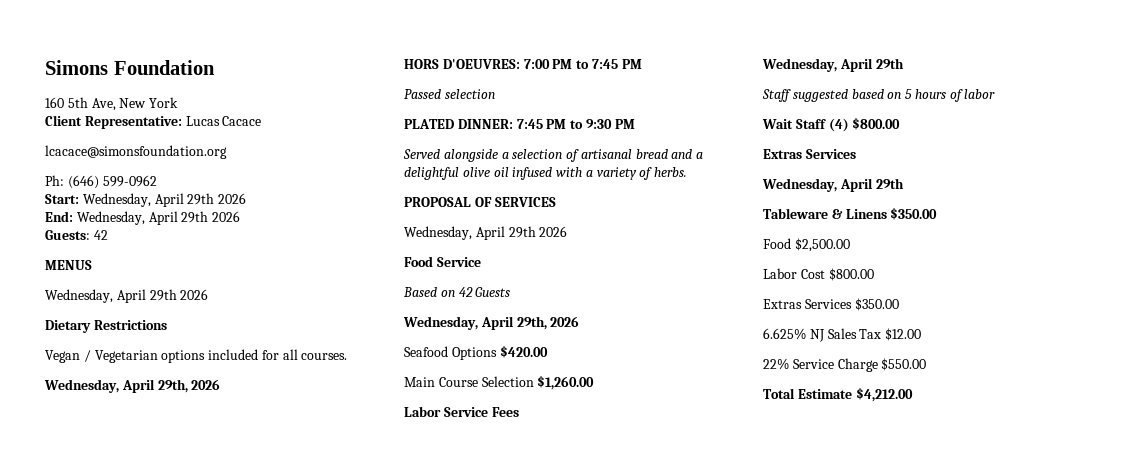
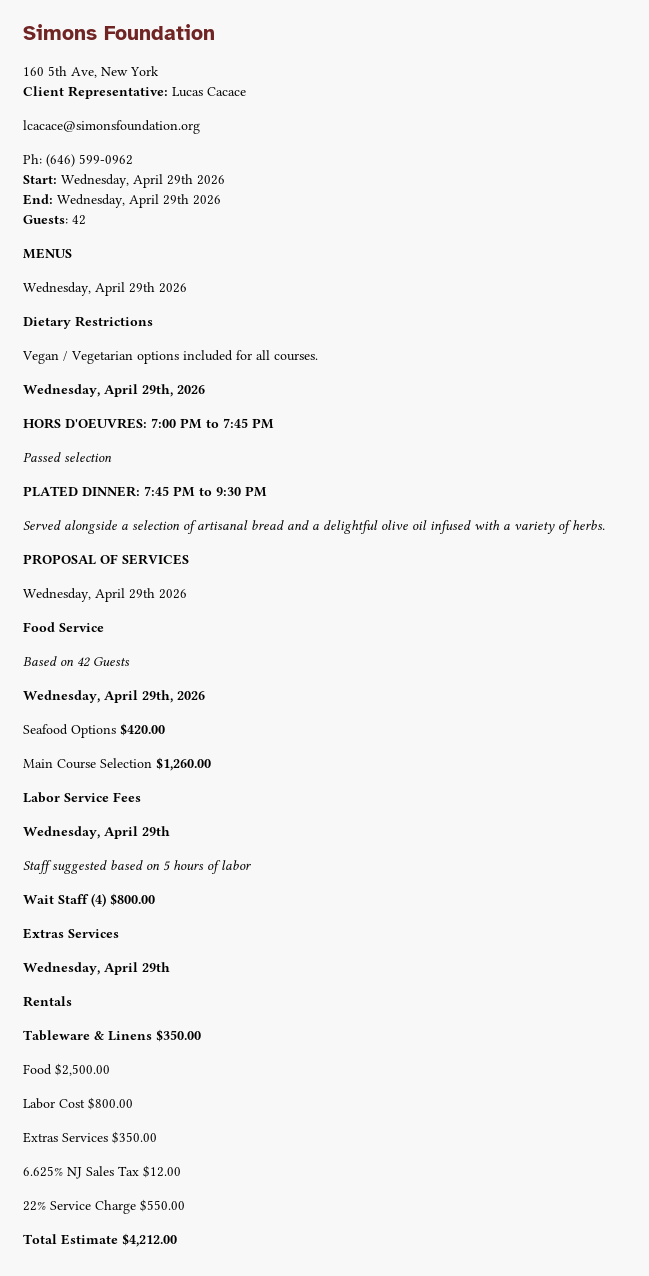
+ Rentals

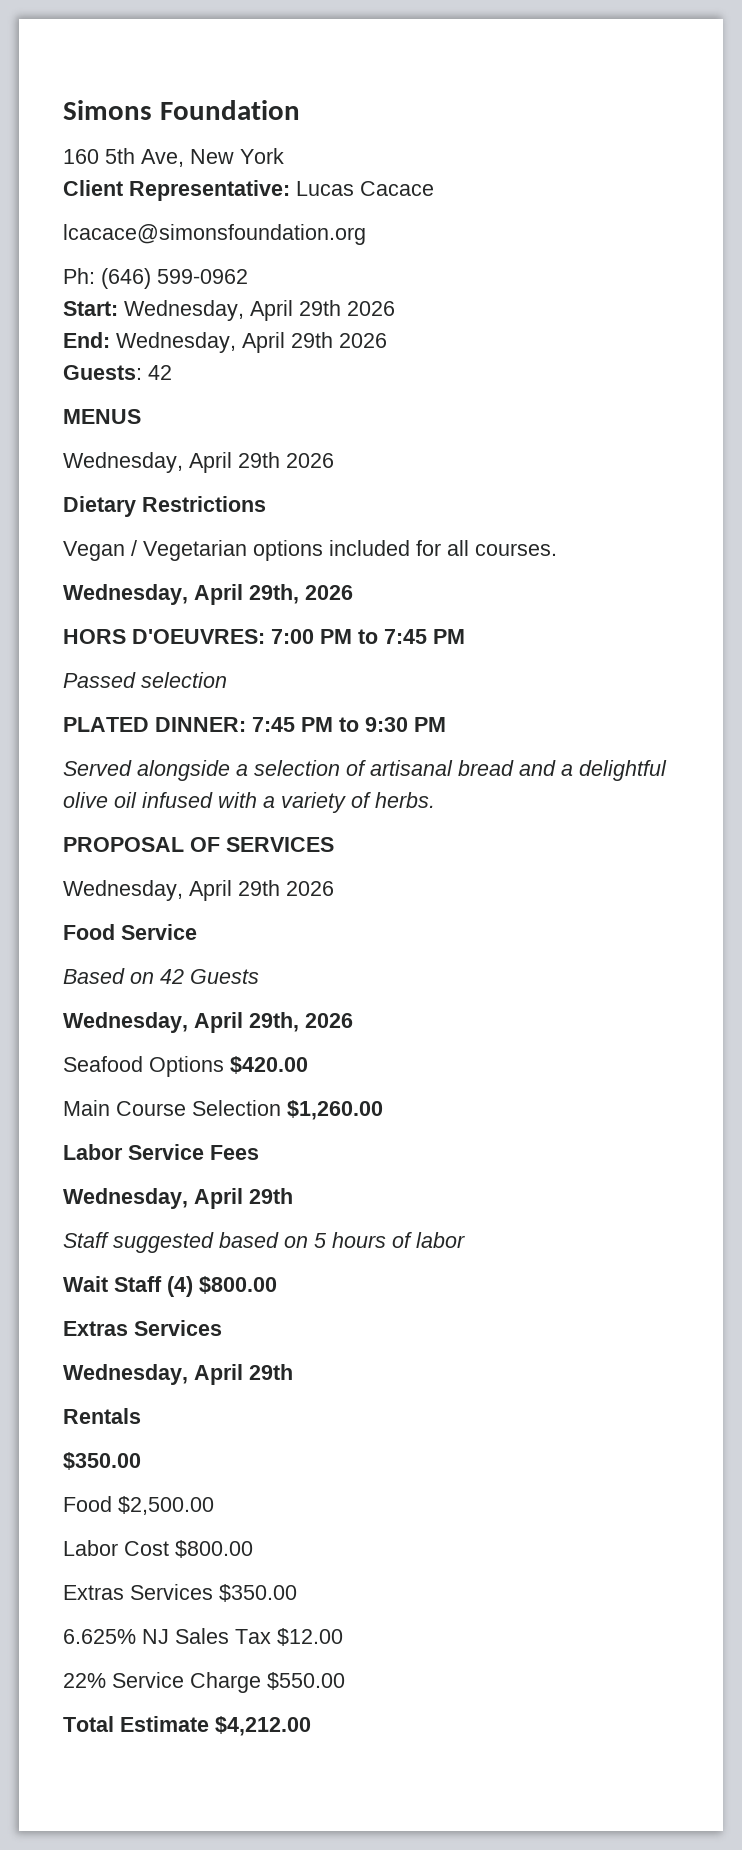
  Rentals
- Tableware & Linens $350.00
+ $350.00

